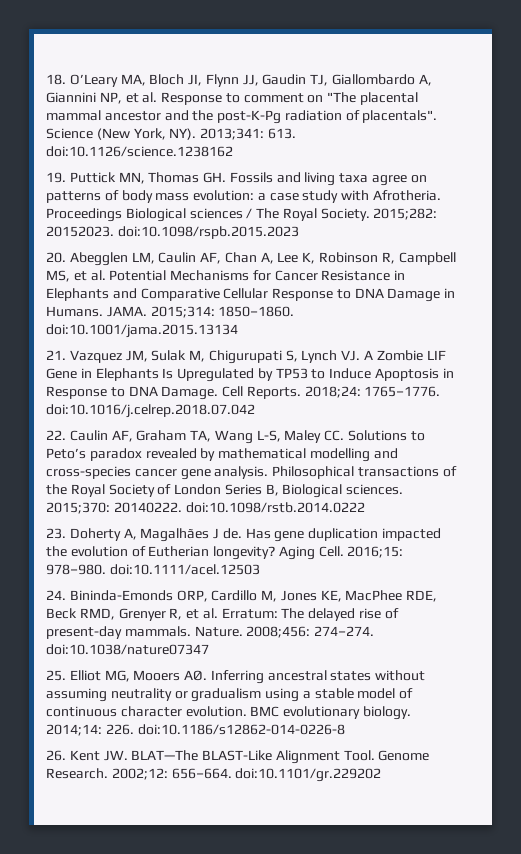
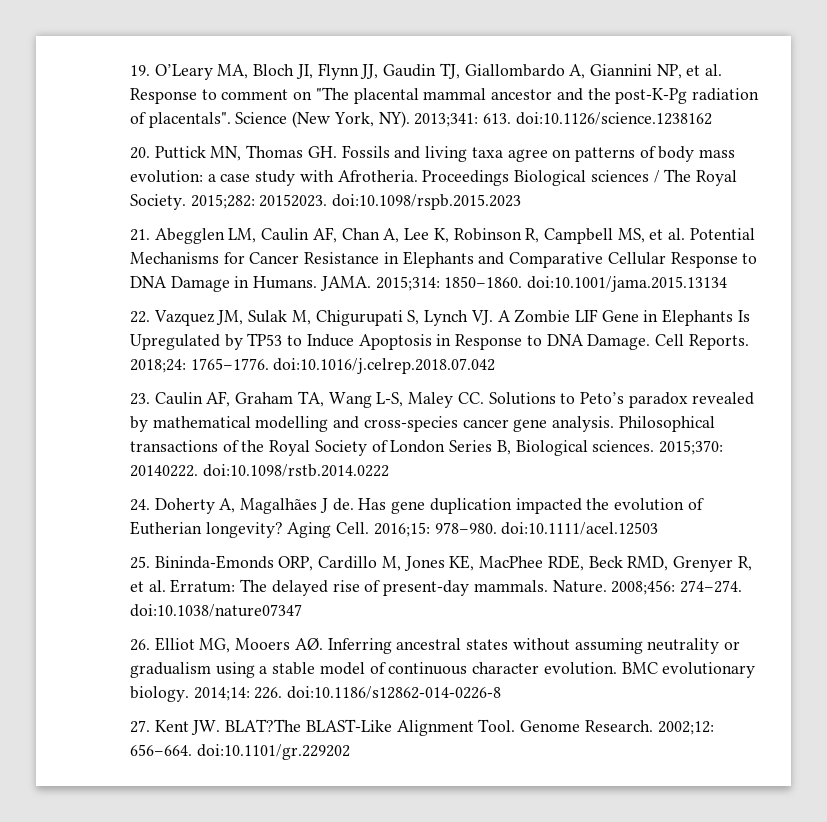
- 18. O’Leary MA, Bloch JI, Flynn JJ, Gaudin TJ, Giallombardo A, Giannini NP, et al. Response to comment on "The placental mammal ancestor and the post-K-Pg radiation of placentals".
+ 19. O’Leary MA, Bloch JI, Flynn JJ, Gaudin TJ, Giallombardo A, Giannini NP, et al. Response to comment on "The placental mammal ancestor and the post-K-Pg radiation of placentals".
- 19. Puttick MN, Thomas GH. Fossils and living taxa agree on patterns of body mass evolution: a case study with Afrotheria.
+ 20. Puttick MN, Thomas GH. Fossils and living taxa agree on patterns of body mass evolution: a case study with Afrotheria.
- 20. Abegglen LM, Caulin AF, Chan A, Lee K, Robinson R, Campbell MS, et al. Potential Mechanisms for Cancer Resistance in Elephants and Comparative Cellular Response to DNA Damage in Humans.
+ 21. Abegglen LM, Caulin AF, Chan A, Lee K, Robinson R, Campbell MS, et al. Potential Mechanisms for Cancer Resistance in Elephants and Comparative Cellular Response to DNA Damage in Humans.
- 21. Vazquez JM, Sulak M, Chigurupati S, Lynch VJ. A Zombie LIF Gene in Elephants Is Upregulated by TP53 to Induce Apoptosis in Response to DNA Damage.
+ 22. Vazquez JM, Sulak M, Chigurupati S, Lynch VJ. A Zombie LIF Gene in Elephants Is Upregulated by TP53 to Induce Apoptosis in Response to DNA Damage.
- 22. Caulin AF, Graham TA, Wang L-S, Maley CC. Solutions to Peto’s paradox revealed by mathematical modelling and cross-species cancer gene analysis.
+ 23. Caulin AF, Graham TA, Wang L-S, Maley CC. Solutions to Peto’s paradox revealed by mathematical modelling and cross-species cancer gene analysis.
- 23. Doherty A, Magalhães J de.
+ 24. Doherty A, Magalhães J de.
- 24. Bininda-Emonds ORP, Cardillo M, Jones KE, MacPhee RDE, Beck RMD, Grenyer R, et al. Erratum: The delayed rise of present-day mammals.
+ 25. Bininda-Emonds ORP, Cardillo M, Jones KE, MacPhee RDE, Beck RMD, Grenyer R, et al. Erratum: The delayed rise of present-day mammals.
- 25. Elliot MG, Mooers AØ. Inferring ancestral states without assuming neutrality or gradualism using a stable model of continuous character evolution.
+ 26. Elliot MG, Mooers AØ. Inferring ancestral states without assuming neutrality or gradualism using a stable model of continuous character evolution.
- 26. Kent JW. BLAT—The BLAST-Like Alignment Tool.
+ 27. Kent JW. BLAT?The BLAST-Like Alignment Tool.

